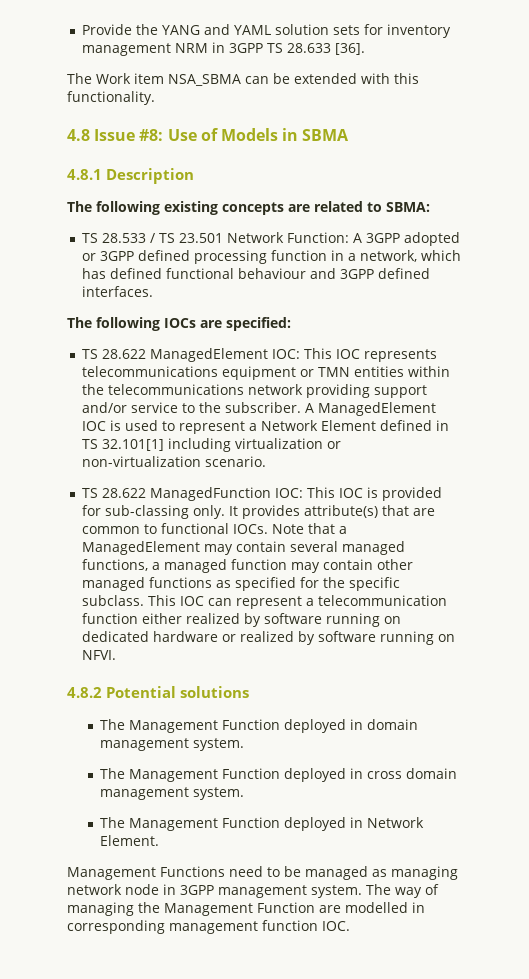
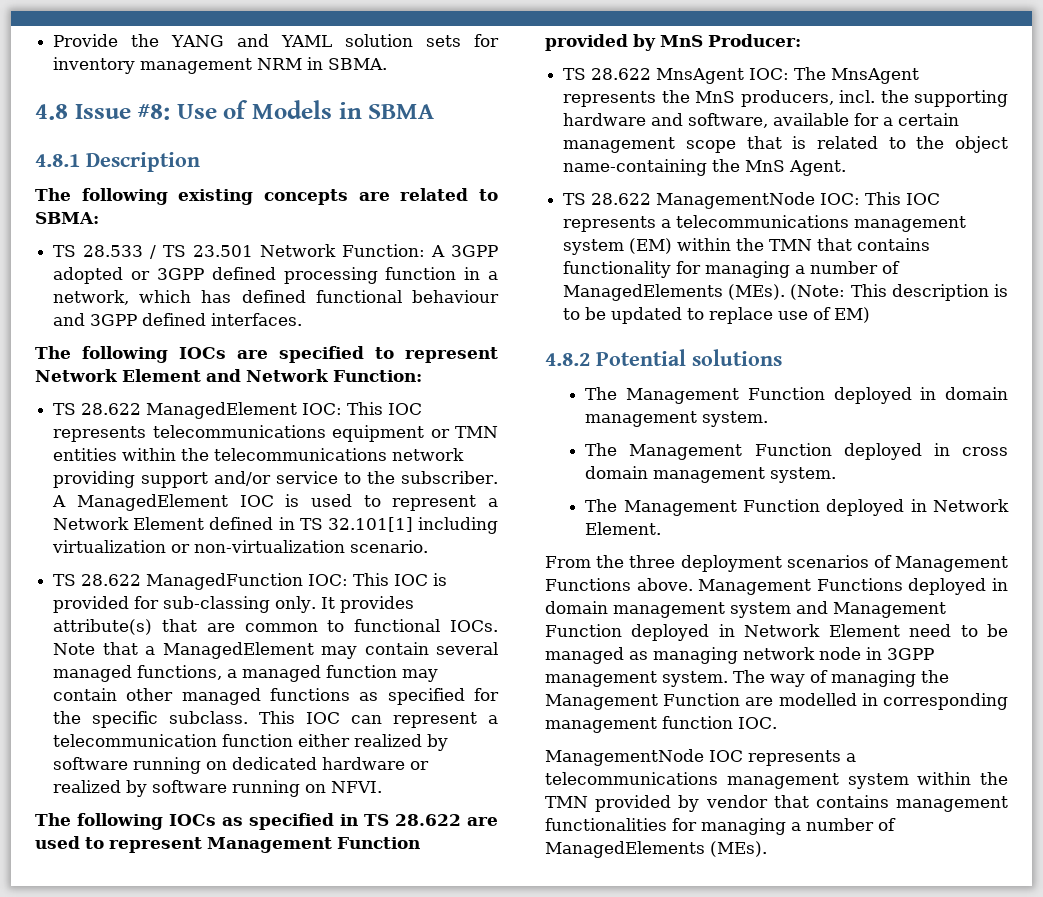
- Provide the YANG and YAML solution sets for inventory management NRM in 3GPP TS 28.633 [36].
- The Work item NSA_SBMA can be extended with this functionality.
+ Provide the YANG and YAML solution sets for inventory management NRM in SBMA.
- The following IOCs are specified:
+ The following IOCs are specified to represent Network Element and Network Function:
+ The following IOCs as specified in TS 28.622 are used to represent Management Function provided by MnS Producer:
+ TS 28.622 MnsAgent IOC: The MnsAgent represents the MnS producers, incl. the supporting hardware and software, available for a certain management scope that is related to the object name-containing the MnS Agent.
+ TS 28.622 ManagementNode IOC: This IOC represents a telecommunications management system (EM) within the TMN that contains functionality for managing a number of ManagedElements (MEs). (Note: This description is to be updated to replace use of EM)
- Management Functions need to be managed as managing network node in 3GPP management system.
+ From the three deployment scenarios of Management Functions above. Management Functions deployed in domain management system and Management Function deployed in Network Element need to be managed as managing network node in 3GPP management system.
+ ManagementNode IOC represents a telecommunications management system within the TMN provided by vendor that contains management functionalities for managing a number of ManagedElements (MEs).

